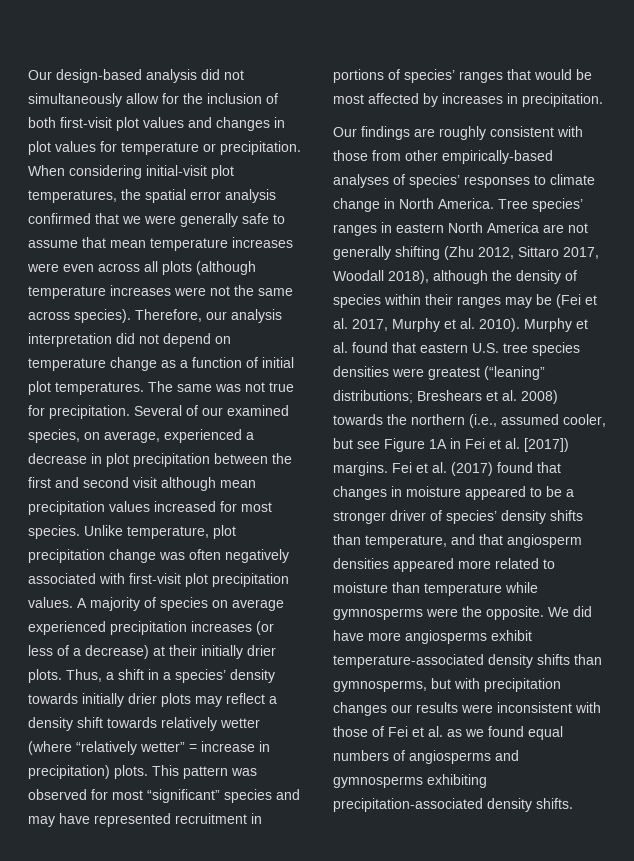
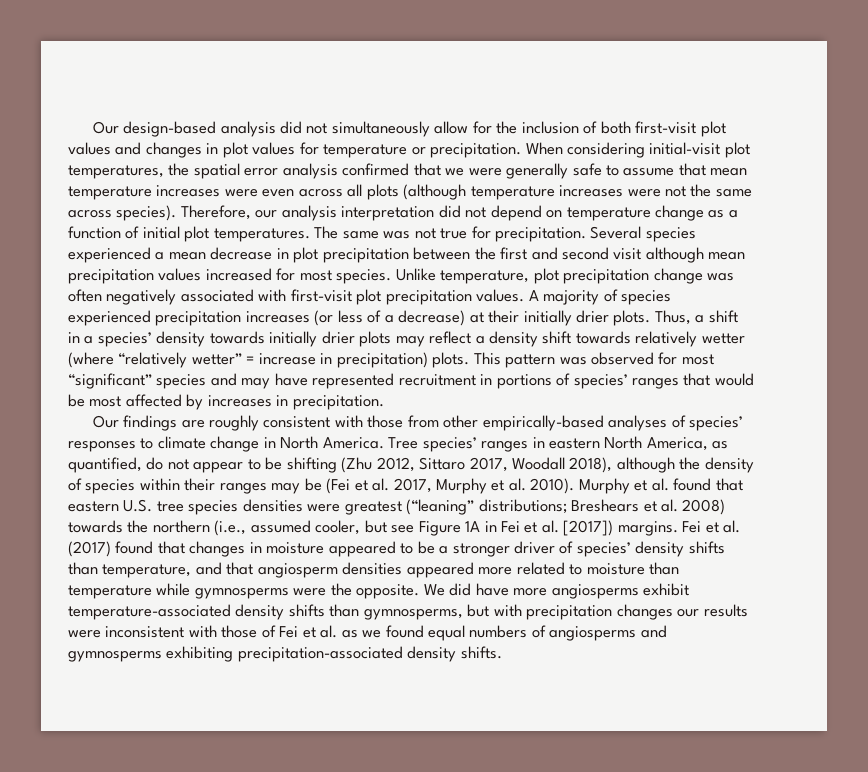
- Several of our examined species, on average, experienced a decrease in plot precipitation between the first and second visit although mean precipitation values increased for most species.
+ Several species experienced a mean decrease in plot precipitation between the first and second visit although mean precipitation values increased for most species.
- A majority of species on average experienced precipitation increases (or less of a decrease) at their initially drier plots.
+ A majority of species experienced precipitation increases (or less of a decrease) at their initially drier plots.
- Tree species’ ranges in eastern North America are not generally shifting (Zhu 2012, Sittaro 2017, Woodall 2018), although the density of species within their ranges may be (Fei et al. 2017, Murphy et al. 2010).
+ Tree species’ ranges in eastern North America, as quantified, do not appear to be shifting (Zhu 2012, Sittaro 2017, Woodall 2018), although the density of species within their ranges may be (Fei et al. 2017, Murphy et al. 2010).

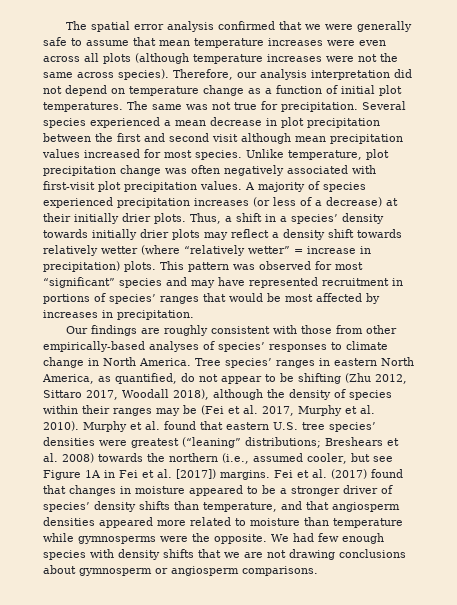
- Our design-based analysis did not simultaneously allow for the inclusion of both first-visit plot values and changes in plot values for temperature or precipitation. When considering initial-visit plot temperatures, the spatial error analysis confirmed that we were generally safe to assume that mean temperature increases were even across all plots (although temperature increases were not the same across species).
+ The spatial error analysis confirmed that we were generally safe to assume that mean temperature increases were even across all plots (although temperature increases were not the same across species).
- Murphy et al. found that eastern U.S. tree species densities were greatest (“leaning” distributions; Breshears et al. 2008) towards the northern (i.e., assumed cooler, but see Figure 1A in Fei et al. [2017]) margins.
+ Murphy et al. found that eastern U.S. tree species’ densities were greatest (“leaning” distributions; Breshears et al. 2008) towards the northern (i.e., assumed cooler, but see Figure 1A in Fei et al. [2017]) margins.
- We did have more angiosperms exhibit temperature-associated density shifts than gymnosperms, but with precipitation changes our results were inconsistent with those of Fei et al. as we found equal numbers of angiosperms and gymnosperms exhibiting precipitation-associated density shifts.
+ We had few enough species with density shifts that we are not drawing conclusions about gymnosperm or angiosperm comparisons.

